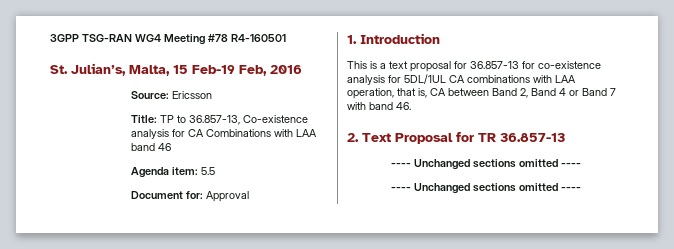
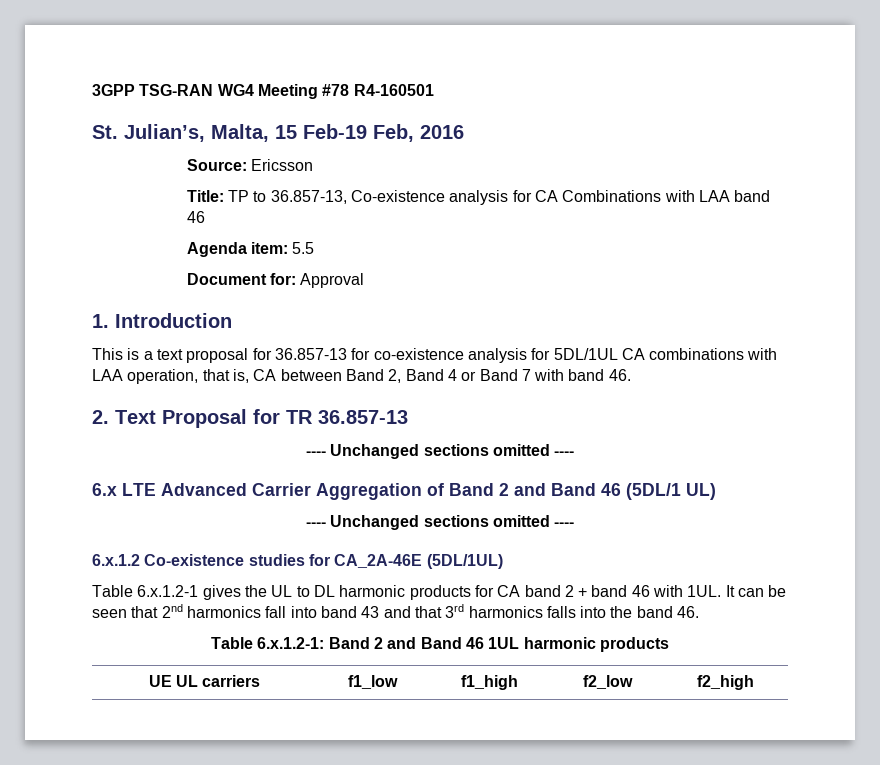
  2. Text Proposal for TR 36.857-13
  ---- Unchanged sections omitted ----
+ 6.x LTE Advanced Carrier Aggregation of Band 2 and Band 46 (5DL/1 UL)
  ---- Unchanged sections omitted ----
+ 6.x.1.2 Co-existence studies for CA_2A-46E (5DL/1UL)
+ Table 6.x.1.2-1 gives the UL to DL harmonic products for CA band 2 + band 46 with 1UL. It can be seen that 2nd harmonics fall into band 43 and that 3rd harmonics falls into the band 46.
+ Table 6.x.1.2-1: Band 2 and Band 46 1UL harmonic products
+ UE UL carriers | f1_low | f1_high | f2_low | f2_high

